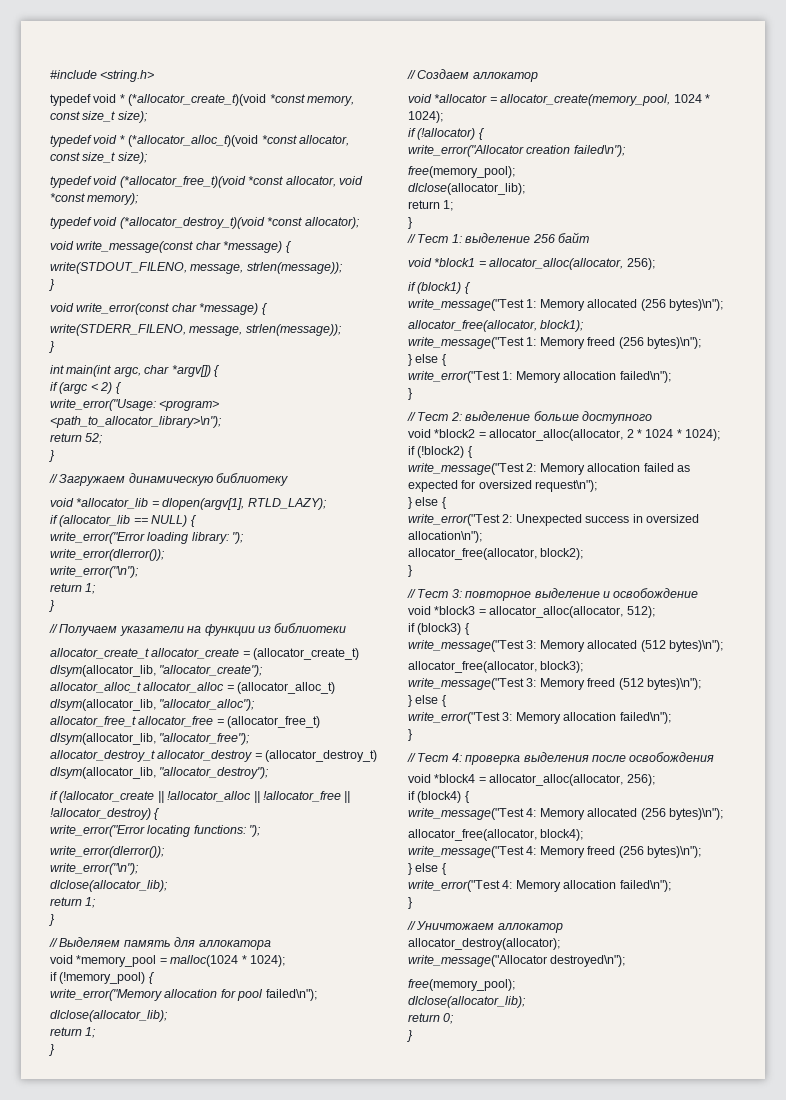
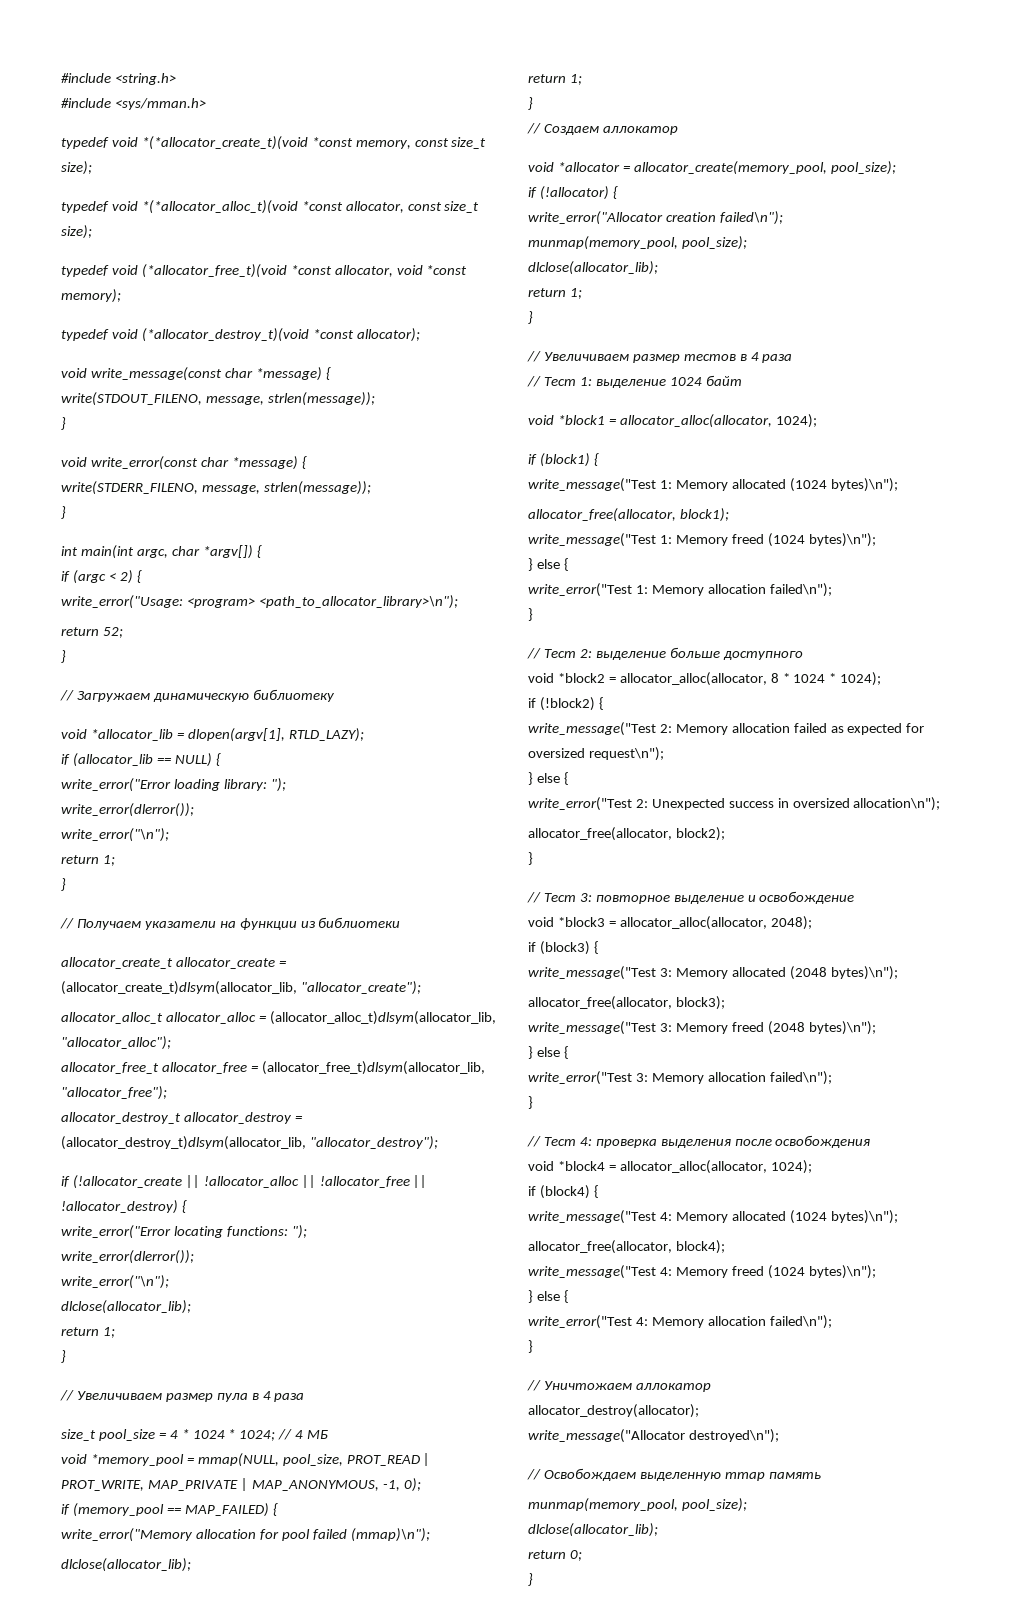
- typedef void * (*allocator_create_t)(void *const memory, const size_t size);
+ #include <sys/mman.h>
+ typedef void *(*allocator_create_t)(void *const memory, const size_t size);
- typedef void * (*allocator_alloc_t)(void *const allocator, const size_t size);
+ typedef void *(*allocator_alloc_t)(void *const allocator, const size_t size);
- allocator_create_t allocator_create = (allocator_create_t) dlsym(allocator_lib, "allocator_create");
+ allocator_create_t allocator_create = (allocator_create_t)dlsym(allocator_lib, "allocator_create");
- allocator_alloc_t allocator_alloc = (allocator_alloc_t) dlsym(allocator_lib, "allocator_alloc");
+ allocator_alloc_t allocator_alloc = (allocator_alloc_t)dlsym(allocator_lib, "allocator_alloc");
- allocator_free_t allocator_free = (allocator_free_t) dlsym(allocator_lib, "allocator_free");
+ allocator_free_t allocator_free = (allocator_free_t)dlsym(allocator_lib, "allocator_free");
- allocator_destroy_t allocator_destroy = (allocator_destroy_t) dlsym(allocator_lib, "allocator_destroy");
+ allocator_destroy_t allocator_destroy = (allocator_destroy_t)dlsym(allocator_lib, "allocator_destroy");
- // Выделяем память для аллокатора
- void *memory_pool = malloc(1024 * 1024);
- if (!memory_pool) {
+ // Увеличиваем размер пула в 4 раза
+ size_t pool_size = 4 * 1024 * 1024; // 4 МБ
+ void *memory_pool = mmap(NULL, pool_size, PROT_READ | PROT_WRITE, MAP_PRIVATE | MAP_ANONYMOUS, -1, 0);
+ if (memory_pool == MAP_FAILED) {
- write_error("Memory allocation for pool failed\n");
+ write_error("Memory allocation for pool failed (mmap)\n");
- void *allocator = allocator_create(memory_pool, 1024 * 1024);
+ void *allocator = allocator_create(memory_pool, pool_size);
  write_error("Allocator creation failed\n");
- free(memory_pool);
+ munmap(memory_pool, pool_size);
  dlclose(allocator_lib);
  return 1;
  }
+ // Увеличиваем размер тестов в 4 раза
- // Тест 1: выделение 256 байт
+ // Тест 1: выделение 1024 байт
- void *block1 = allocator_alloc(allocator, 256);
+ void *block1 = allocator_alloc(allocator, 1024);
- write_message("Test 1: Memory allocated (256 bytes)\n");
+ write_message("Test 1: Memory allocated (1024 bytes)\n");
- write_message("Test 1: Memory freed (256 bytes)\n");
+ write_message("Test 1: Memory freed (1024 bytes)\n");
- void *block2 = allocator_alloc(allocator, 2 * 1024 * 1024);
+ void *block2 = allocator_alloc(allocator, 8 * 1024 * 1024);
- void *block3 = allocator_alloc(allocator, 512);
+ void *block3 = allocator_alloc(allocator, 2048);
- write_message("Test 3: Memory allocated (512 bytes)\n");
+ write_message("Test 3: Memory allocated (2048 bytes)\n");
- write_message("Test 3: Memory freed (512 bytes)\n");
+ write_message("Test 3: Memory freed (2048 bytes)\n");
- void *block4 = allocator_alloc(allocator, 256);
+ void *block4 = allocator_alloc(allocator, 1024);
- write_message("Test 4: Memory allocated (256 bytes)\n");
+ write_message("Test 4: Memory allocated (1024 bytes)\n");
- write_message("Test 4: Memory freed (256 bytes)\n");
+ write_message("Test 4: Memory freed (1024 bytes)\n");
  write_message("Allocator destroyed\n");
- free(memory_pool);
+ // Освобождаем выделенную mmap память
+ munmap(memory_pool, pool_size);

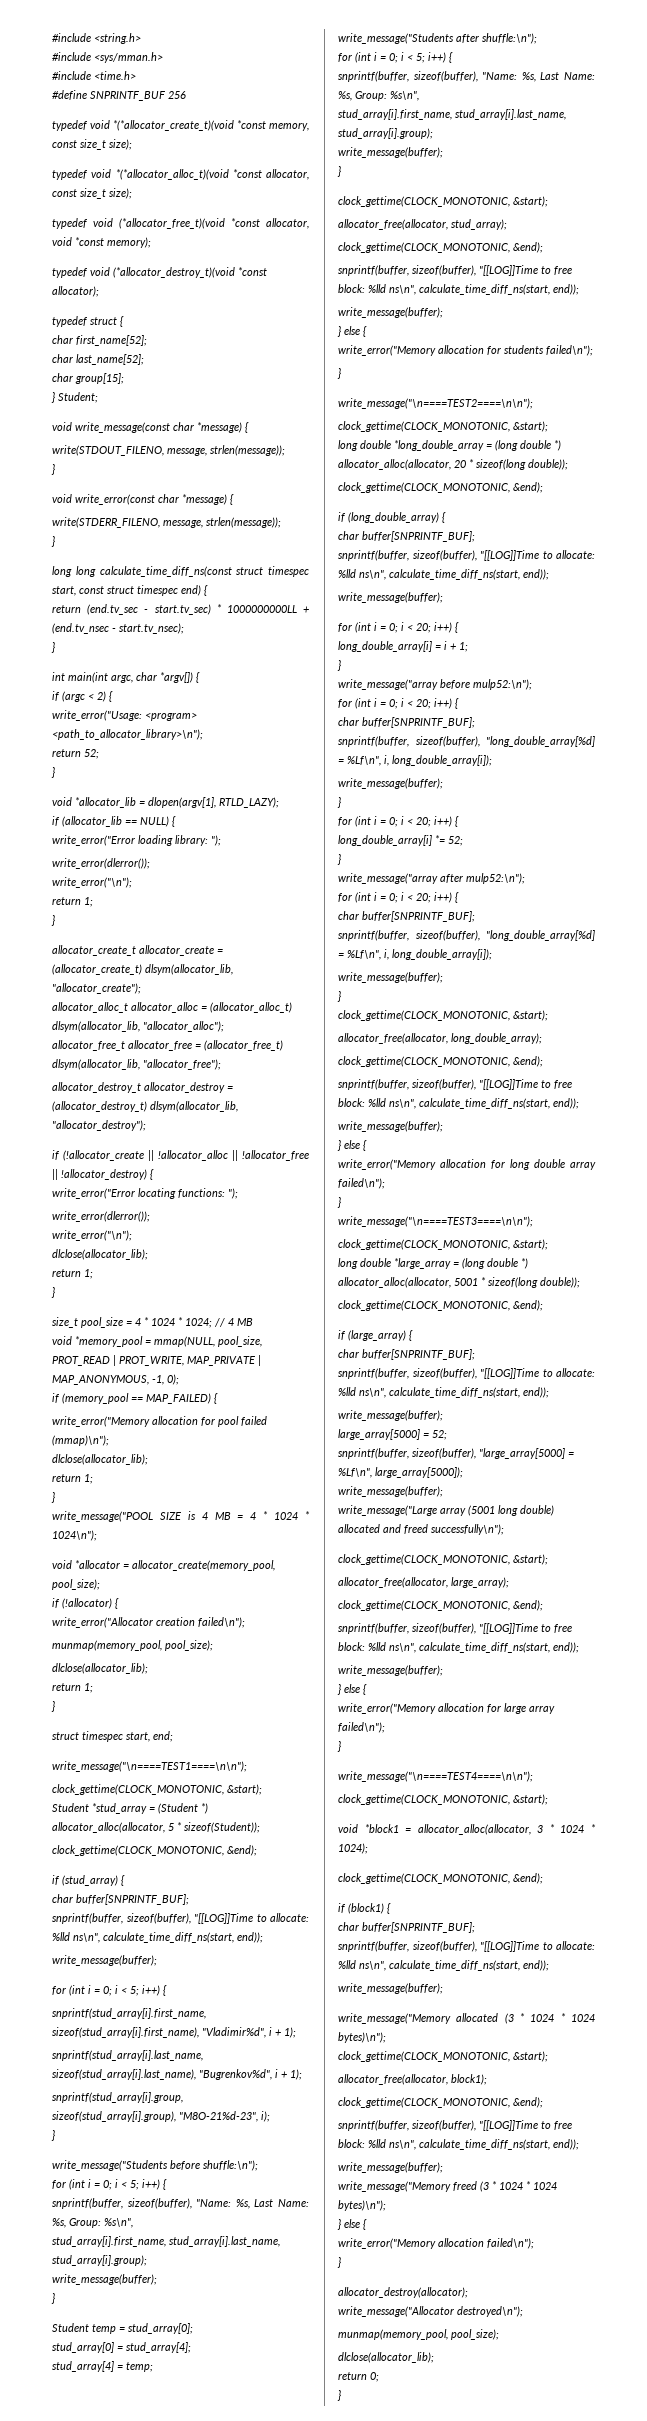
+ #include <time.h>
+ #define SNPRINTF_BUF 256
+ typedef struct {
+ char first_name[52];
+ char last_name[52];
+ char group[15];
+ } Student;
+ long long calculate_time_diff_ns(const struct timespec start, const struct timespec end) {
+ return (end.tv_sec - start.tv_sec) * 1000000000LL + (end.tv_nsec - start.tv_nsec);
+ }
- // Загружаем динамическую библиотеку
- // Получаем указатели на функции из библиотеки
- allocator_create_t allocator_create = (allocator_create_t)dlsym(allocator_lib, "allocator_create");
+ allocator_create_t allocator_create = (allocator_create_t) dlsym(allocator_lib, "allocator_create");
- allocator_alloc_t allocator_alloc = (allocator_alloc_t)dlsym(allocator_lib, "allocator_alloc");
+ allocator_alloc_t allocator_alloc = (allocator_alloc_t) dlsym(allocator_lib, "allocator_alloc");
- allocator_free_t allocator_free = (allocator_free_t)dlsym(allocator_lib, "allocator_free");
+ allocator_free_t allocator_free = (allocator_free_t) dlsym(allocator_lib, "allocator_free");
- allocator_destroy_t allocator_destroy = (allocator_destroy_t)dlsym(allocator_lib, "allocator_destroy");
+ allocator_destroy_t allocator_destroy = (allocator_destroy_t) dlsym(allocator_lib, "allocator_destroy");
- // Увеличиваем размер пула в 4 раза
- size_t pool_size = 4 * 1024 * 1024; // 4 МБ
+ size_t pool_size = 4 * 1024 * 1024; // 4 MB
- // Создаем аллокатор
+ write_message("POOL SIZE is 4 MB = 4 * 1024 * 1024\n");
- // Увеличиваем размер тестов в 4 раза
- // Тест 1: выделение 1024 байт
+ struct timespec start, end;
+ write_message("\n====TEST1====\n\n");
+ clock_gettime(CLOCK_MONOTONIC, &start);
+ Student *stud_array = (Student *) allocator_alloc(allocator, 5 * sizeof(Student));
+ clock_gettime(CLOCK_MONOTONIC, &end);
+ if (stud_array) {
+ char buffer[SNPRINTF_BUF];
+ snprintf(buffer, sizeof(buffer), "[[LOG]]Time to allocate: %lld ns\n", calculate_time_diff_ns(start, end));
+ write_message(buffer);
+ for (int i = 0; i < 5; i++) {
+ snprintf(stud_array[i].first_name, sizeof(stud_array[i].first_name), "Vladimir%d", i + 1);
+ snprintf(stud_array[i].last_name, sizeof(stud_array[i].last_name), "Bugrenkov%d", i + 1);
+ snprintf(stud_array[i].group, sizeof(stud_array[i].group), "М8О-21%d-23", i);
+ }
+ write_message("Students before shuffle:\n");
+ for (int i = 0; i < 5; i++) {
+ snprintf(buffer, sizeof(buffer), "Name: %s, Last Name: %s, Group: %s\n",
+ stud_array[i].first_name, stud_array[i].last_name, stud_array[i].group);
+ write_message(buffer);
+ }
+ Student temp = stud_array[0];
+ stud_array[0] = stud_array[4];
+ stud_array[4] = temp;
+ write_message("Students after shuffle:\n");
+ for (int i = 0; i < 5; i++) {
+ snprintf(buffer, sizeof(buffer), "Name: %s, Last Name: %s, Group: %s\n",
+ stud_array[i].first_name, stud_array[i].last_name, stud_array[i].group);
+ write_message(buffer);
+ }
+ clock_gettime(CLOCK_MONOTONIC, &start);
+ allocator_free(allocator, stud_array);
+ clock_gettime(CLOCK_MONOTONIC, &end);
+ snprintf(buffer, sizeof(buffer), "[[LOG]]Time to free block: %lld ns\n", calculate_time_diff_ns(start, end));
+ write_message(buffer);
+ } else {
+ write_error("Memory allocation for students failed\n");
+ }
+ write_message("\n====TEST2====\n\n");
+ clock_gettime(CLOCK_MONOTONIC, &start);
+ long double *long_double_array = (long double *) allocator_alloc(allocator, 20 * sizeof(long double));
+ clock_gettime(CLOCK_MONOTONIC, &end);
+ if (long_double_array) {
+ char buffer[SNPRINTF_BUF];
+ snprintf(buffer, sizeof(buffer), "[[LOG]]Time to allocate: %lld ns\n", calculate_time_diff_ns(start, end));
+ write_message(buffer);
+ for (int i = 0; i < 20; i++) {
+ long_double_array[i] = i + 1;
+ }
+ write_message("array before mulp52:\n");
+ for (int i = 0; i < 20; i++) {
+ char buffer[SNPRINTF_BUF];
+ snprintf(buffer, sizeof(buffer), "long_double_array[%d] = %Lf\n", i, long_double_array[i]);
+ write_message(buffer);
+ }
+ for (int i = 0; i < 20; i++) {
+ long_double_array[i] *= 52;
+ }
+ write_message("array after mulp52:\n");
+ for (int i = 0; i < 20; i++) {
+ char buffer[SNPRINTF_BUF];
+ snprintf(buffer, sizeof(buffer), "long_double_array[%d] = %Lf\n", i, long_double_array[i]);
+ write_message(buffer);
+ }
+ clock_gettime(CLOCK_MONOTONIC, &start);
+ allocator_free(allocator, long_double_array);
+ clock_gettime(CLOCK_MONOTONIC, &end);
+ snprintf(buffer, sizeof(buffer), "[[LOG]]Time to free block: %lld ns\n", calculate_time_diff_ns(start, end));
+ write_message(buffer);
+ } else {
+ write_error("Memory allocation for long double array failed\n");
+ }
+ write_message("\n====TEST3====\n\n");
+ clock_gettime(CLOCK_MONOTONIC, &start);
+ long double *large_array = (long double *) allocator_alloc(allocator, 5001 * sizeof(long double));
+ clock_gettime(CLOCK_MONOTONIC, &end);
+ if (large_array) {
+ char buffer[SNPRINTF_BUF];
+ snprintf(buffer, sizeof(buffer), "[[LOG]]Time to allocate: %lld ns\n", calculate_time_diff_ns(start, end));
+ write_message(buffer);
+ large_array[5000] = 52;
+ snprintf(buffer, sizeof(buffer), "large_array[5000] = %Lf\n", large_array[5000]);
+ write_message(buffer);
+ write_message("Large array (5001 long double) allocated and freed successfully\n");
+ clock_gettime(CLOCK_MONOTONIC, &start);
+ allocator_free(allocator, large_array);
+ clock_gettime(CLOCK_MONOTONIC, &end);
+ snprintf(buffer, sizeof(buffer), "[[LOG]]Time to free block: %lld ns\n", calculate_time_diff_ns(start, end));
+ write_message(buffer);
+ } else {
+ write_error("Memory allocation for large array failed\n");
+ }
+ write_message("\n====TEST4====\n\n");
+ clock_gettime(CLOCK_MONOTONIC, &start);
- void *block1 = allocator_alloc(allocator, 1024);
+ void *block1 = allocator_alloc(allocator, 3 * 1024 * 1024);
+ clock_gettime(CLOCK_MONOTONIC, &end);
  if (block1) {
- write_message("Test 1: Memory allocated (1024 bytes)\n");
+ char buffer[SNPRINTF_BUF];
+ snprintf(buffer, sizeof(buffer), "[[LOG]]Time to allocate: %lld ns\n", calculate_time_diff_ns(start, end));
+ write_message(buffer);
+ write_message("Memory allocated (3 * 1024 * 1024 bytes)\n");
+ clock_gettime(CLOCK_MONOTONIC, &start);
  allocator_free(allocator, block1);
- write_message("Test 1: Memory freed (1024 bytes)\n");
+ clock_gettime(CLOCK_MONOTONIC, &end);
+ snprintf(buffer, sizeof(buffer), "[[LOG]]Time to free block: %lld ns\n", calculate_time_diff_ns(start, end));
+ write_message(buffer);
+ write_message("Memory freed (3 * 1024 * 1024 bytes)\n");
  } else {
- write_error("Test 1: Memory allocation failed\n");
+ write_error("Memory allocation failed\n");
  }
- // Тест 2: выделение больше доступного
- void *block2 = allocator_alloc(allocator, 8 * 1024 * 1024);
- if (!block2) {
- write_message("Test 2: Memory allocation failed as expected for oversized request\n");
- } else {
- write_error("Test 2: Unexpected success in oversized allocation\n");
- allocator_free(allocator, block2);
- }
- // Тест 3: повторное выделение и освобождение
- void *block3 = allocator_alloc(allocator, 2048);
- if (block3) {
- write_message("Test 3: Memory allocated (2048 bytes)\n");
- allocator_free(allocator, block3);
- write_message("Test 3: Memory freed (2048 bytes)\n");
- } else {
- write_error("Test 3: Memory allocation failed\n");
- }
- // Тест 4: проверка выделения после освобождения
- void *block4 = allocator_alloc(allocator, 1024);
- if (block4) {
- write_message("Test 4: Memory allocated (1024 bytes)\n");
- allocator_free(allocator, block4);
- write_message("Test 4: Memory freed (1024 bytes)\n");
- } else {
- write_error("Test 4: Memory allocation failed\n");
- }
- // Уничтожаем аллокатор
  allocator_destroy(allocator);
  write_message("Allocator destroyed\n");
- // Освобождаем выделенную mmap память

